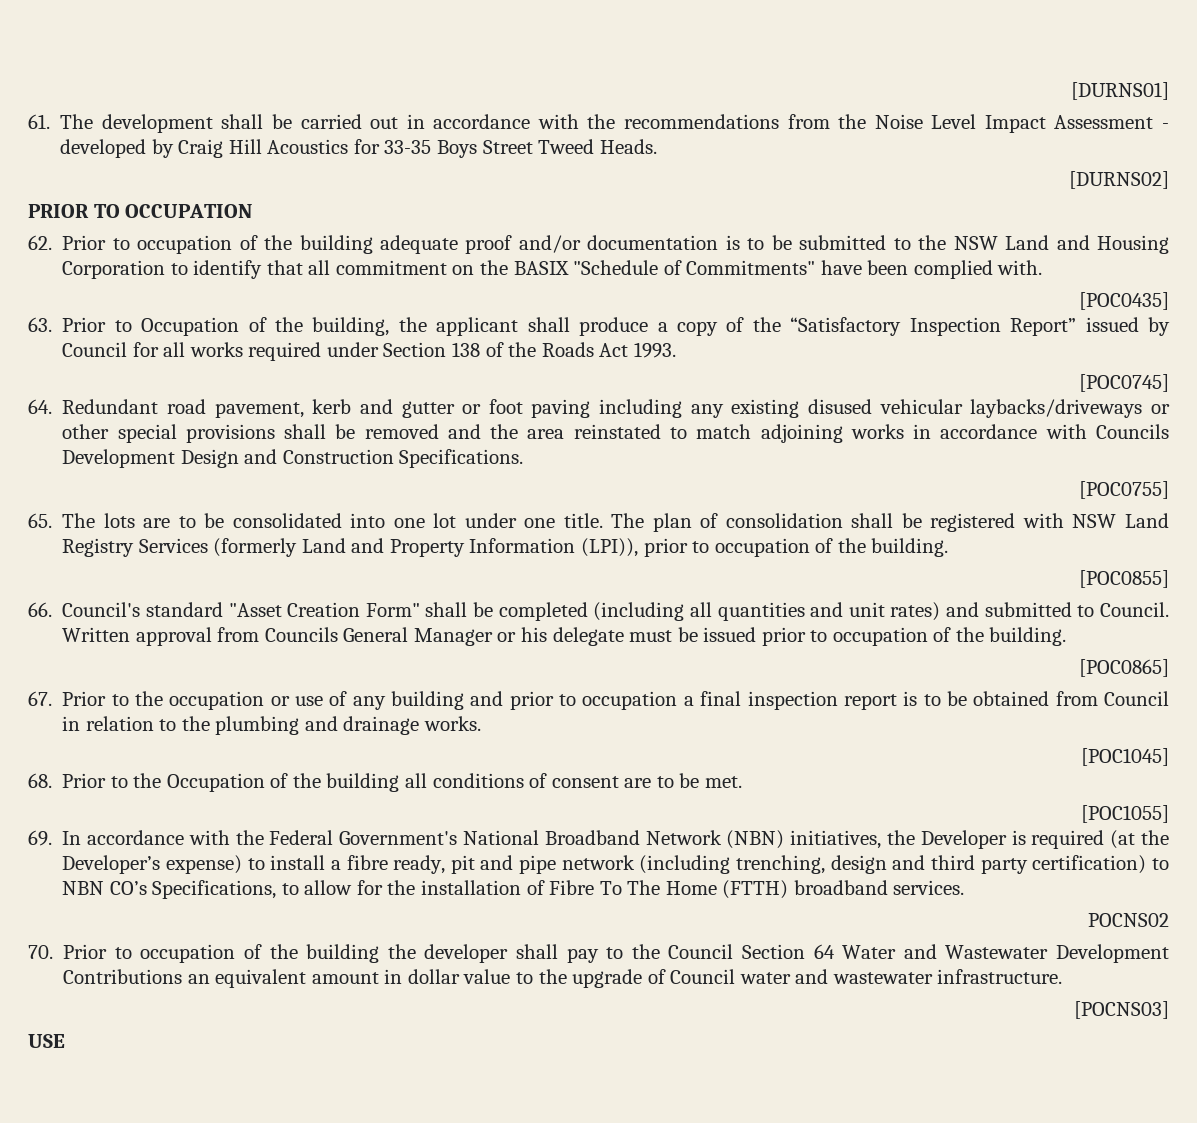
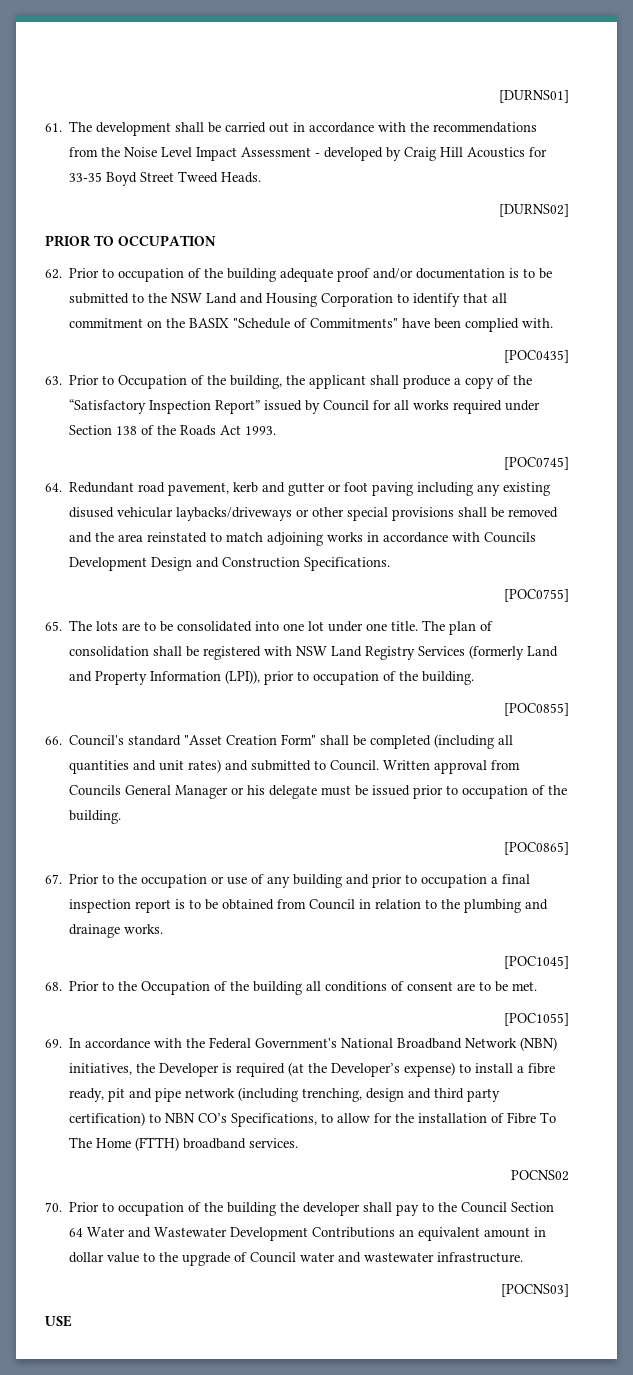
- 61. The development shall be carried out in accordance with the recommendations from the Noise Level Impact Assessment - developed by Craig Hill Acoustics for 33-35 Boys Street Tweed Heads.
+ 61. The development shall be carried out in accordance with the recommendations from the Noise Level Impact Assessment - developed by Craig Hill Acoustics for 33-35 Boyd Street Tweed Heads.

